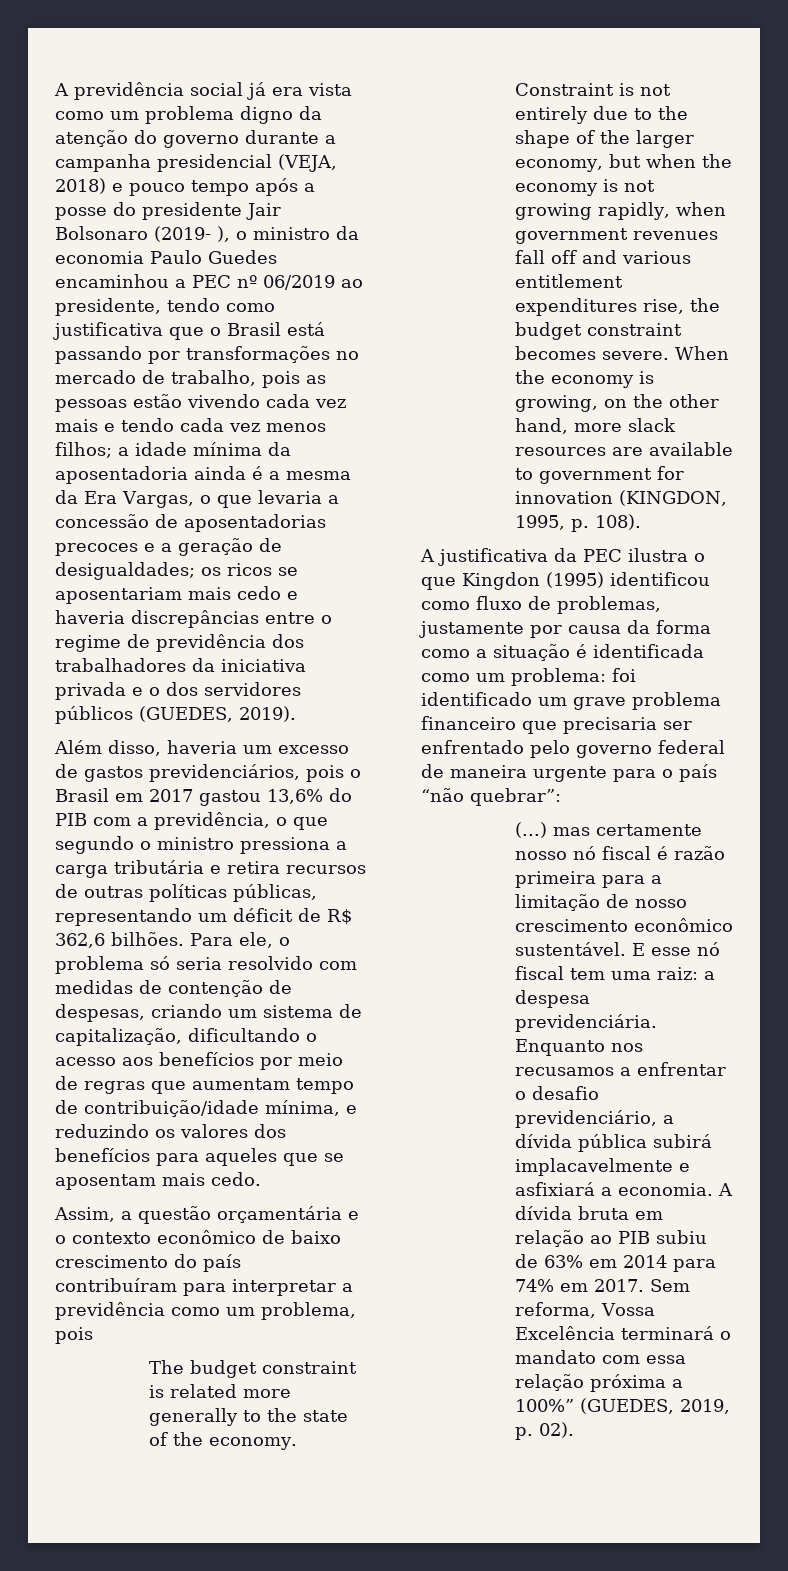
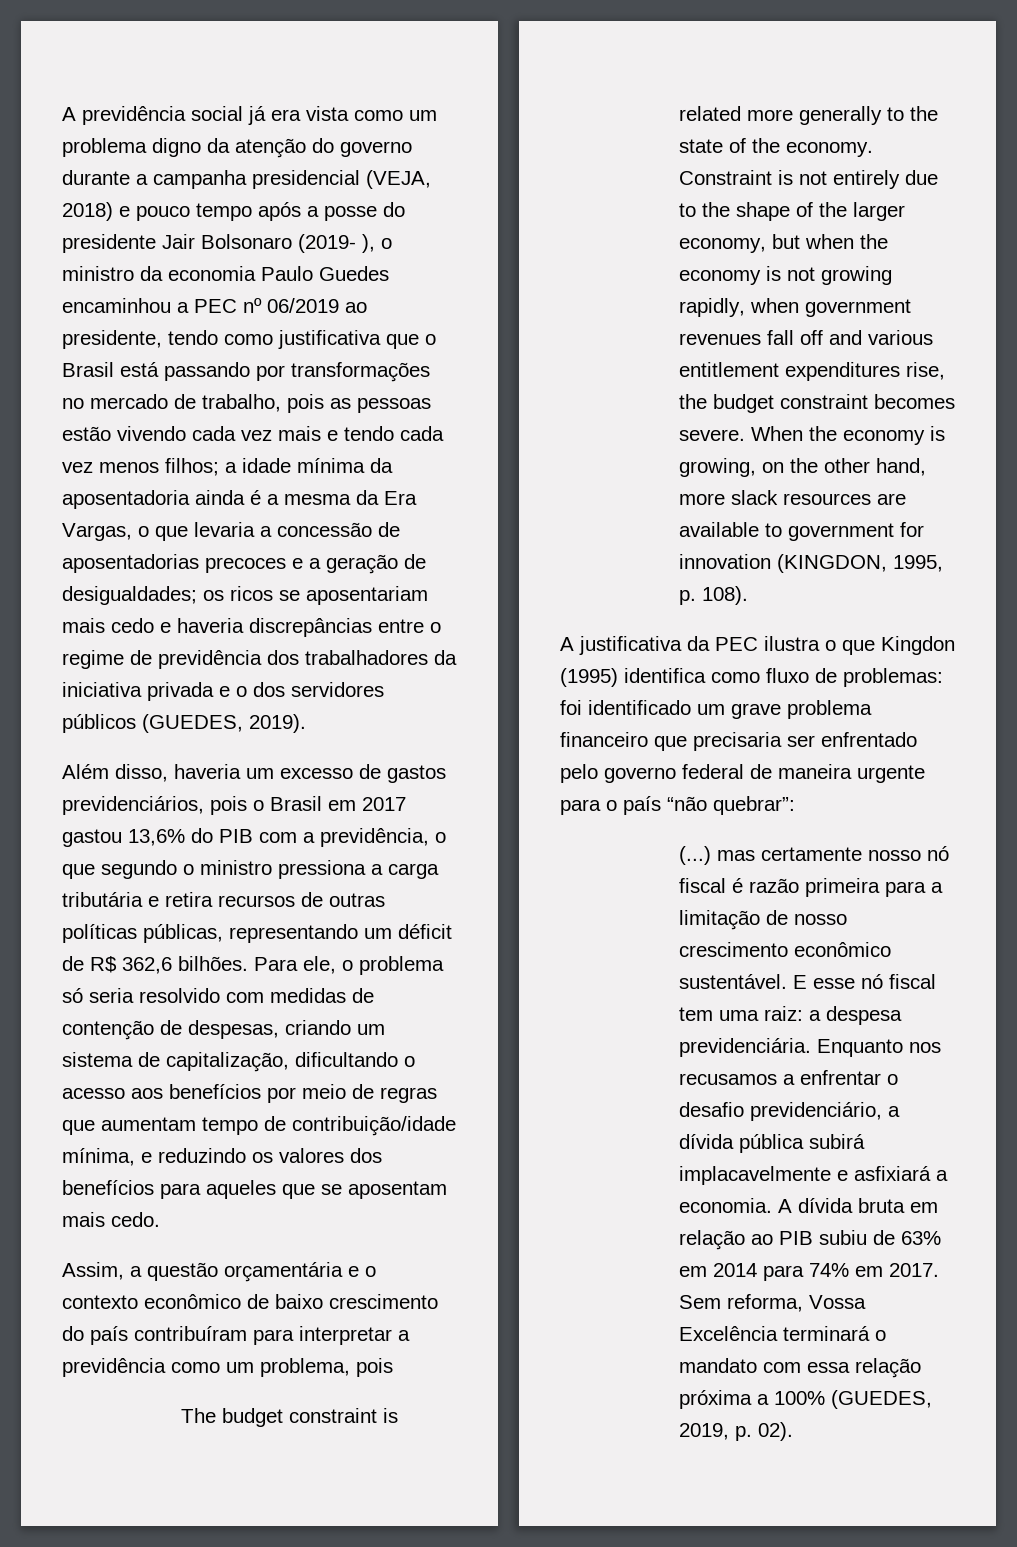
- A justificativa da PEC ilustra o que Kingdon (1995) identificou como fluxo de problemas, justamente por causa da forma como a situação é identificada como um problema: foi identificado um grave problema financeiro que precisaria ser enfrentado pelo governo federal de maneira urgente para o país “não quebrar”:
+ A justificativa da PEC ilustra o que Kingdon (1995) identifica como fluxo de problemas: foi identificado um grave problema financeiro que precisaria ser enfrentado pelo governo federal de maneira urgente para o país “não quebrar”:
- Sem reforma, Vossa Excelência terminará o mandato com essa relação próxima a 100%” (GUEDES, 2019, p. 02).
+ Sem reforma, Vossa Excelência terminará o mandato com essa relação próxima a 100% (GUEDES, 2019, p. 02).

